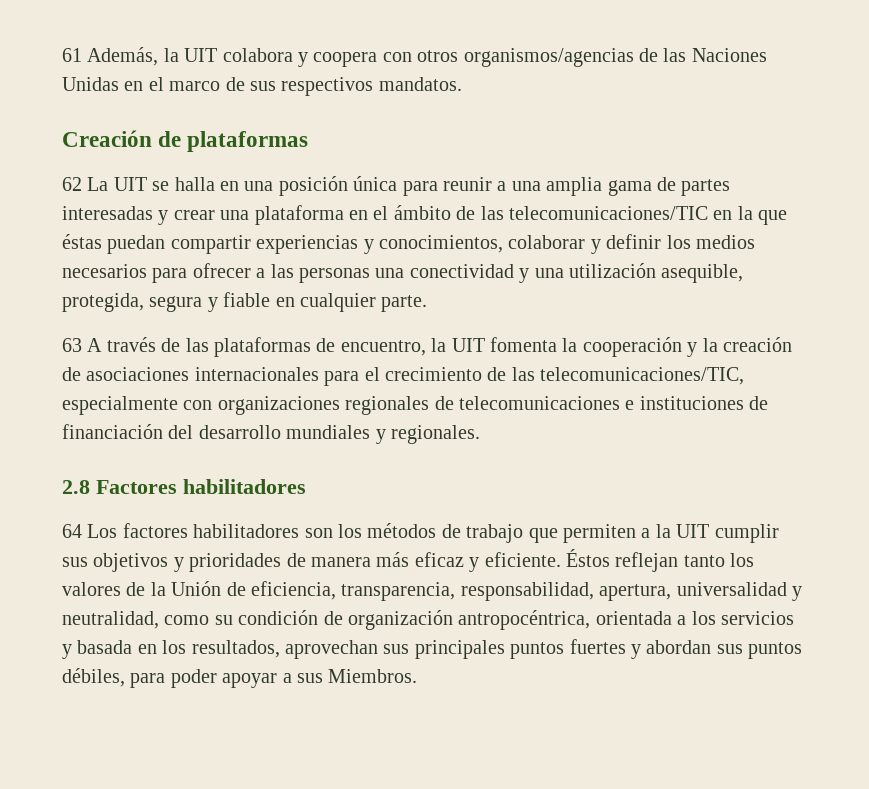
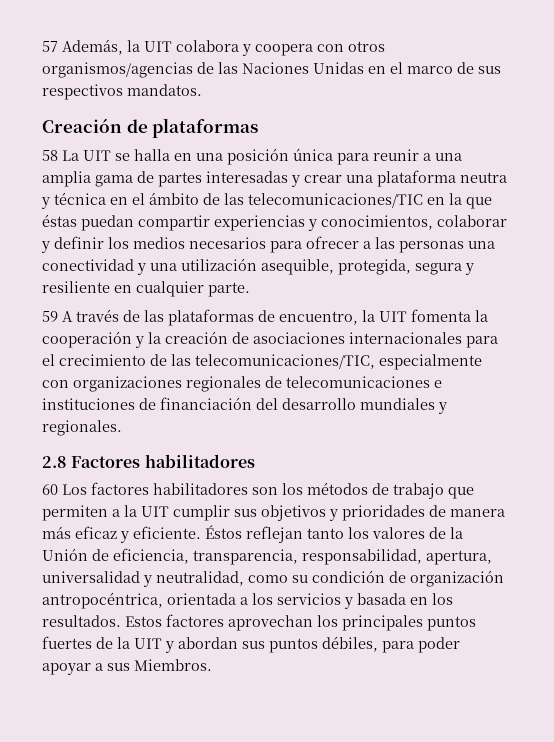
- 61 Además, la UIT colabora y coopera con otros organismos/agencias de las Naciones Unidas en el marco de sus respectivos mandatos.
+ 57 Además, la UIT colabora y coopera con otros organismos/agencias de las Naciones Unidas en el marco de sus respectivos mandatos.
- 62 La UIT se halla en una posición única para reunir a una amplia gama de partes interesadas y crear una plataforma en el ámbito de las telecomunicaciones/TIC en la que éstas puedan compartir experiencias y conocimientos, colaborar y definir los medios necesarios para ofrecer a las personas una conectividad y una utilización asequible, protegida, segura y fiable en cualquier parte.
+ 58 La UIT se halla en una posición única para reunir a una amplia gama de partes interesadas y crear una plataforma neutra y técnica en el ámbito de las telecomunicaciones/TIC en la que éstas puedan compartir experiencias y conocimientos, colaborar y definir los medios necesarios para ofrecer a las personas una conectividad y una utilización asequible, protegida, segura y resiliente en cualquier parte.
- 63 A través de las plataformas de encuentro, la UIT fomenta la cooperación y la creación de asociaciones internacionales para el crecimiento de las telecomunicaciones/TIC, especialmente con organizaciones regionales de telecomunicaciones e instituciones de financiación del desarrollo mundiales y regionales.
+ 59 A través de las plataformas de encuentro, la UIT fomenta la cooperación y la creación de asociaciones internacionales para el crecimiento de las telecomunicaciones/TIC, especialmente con organizaciones regionales de telecomunicaciones e instituciones de financiación del desarrollo mundiales y regionales.
- 64 Los factores habilitadores son los métodos de trabajo que permiten a la UIT cumplir sus objetivos y prioridades de manera más eficaz y eficiente.
+ 60 Los factores habilitadores son los métodos de trabajo que permiten a la UIT cumplir sus objetivos y prioridades de manera más eficaz y eficiente.
- Éstos reflejan tanto los valores de la Unión de eficiencia, transparencia, responsabilidad, apertura, universalidad y neutralidad, como su condición de organización antropocéntrica, orientada a los servicios y basada en los resultados, aprovechan sus principales puntos fuertes y abordan sus puntos débiles, para poder apoyar a sus Miembros.
+ Éstos reflejan tanto los valores de la Unión de eficiencia, transparencia, responsabilidad, apertura, universalidad y neutralidad, como su condición de organización antropocéntrica, orientada a los servicios y basada en los resultados. Estos factores aprovechan los principales puntos fuertes de la UIT y abordan sus puntos débiles, para poder apoyar a sus Miembros.

